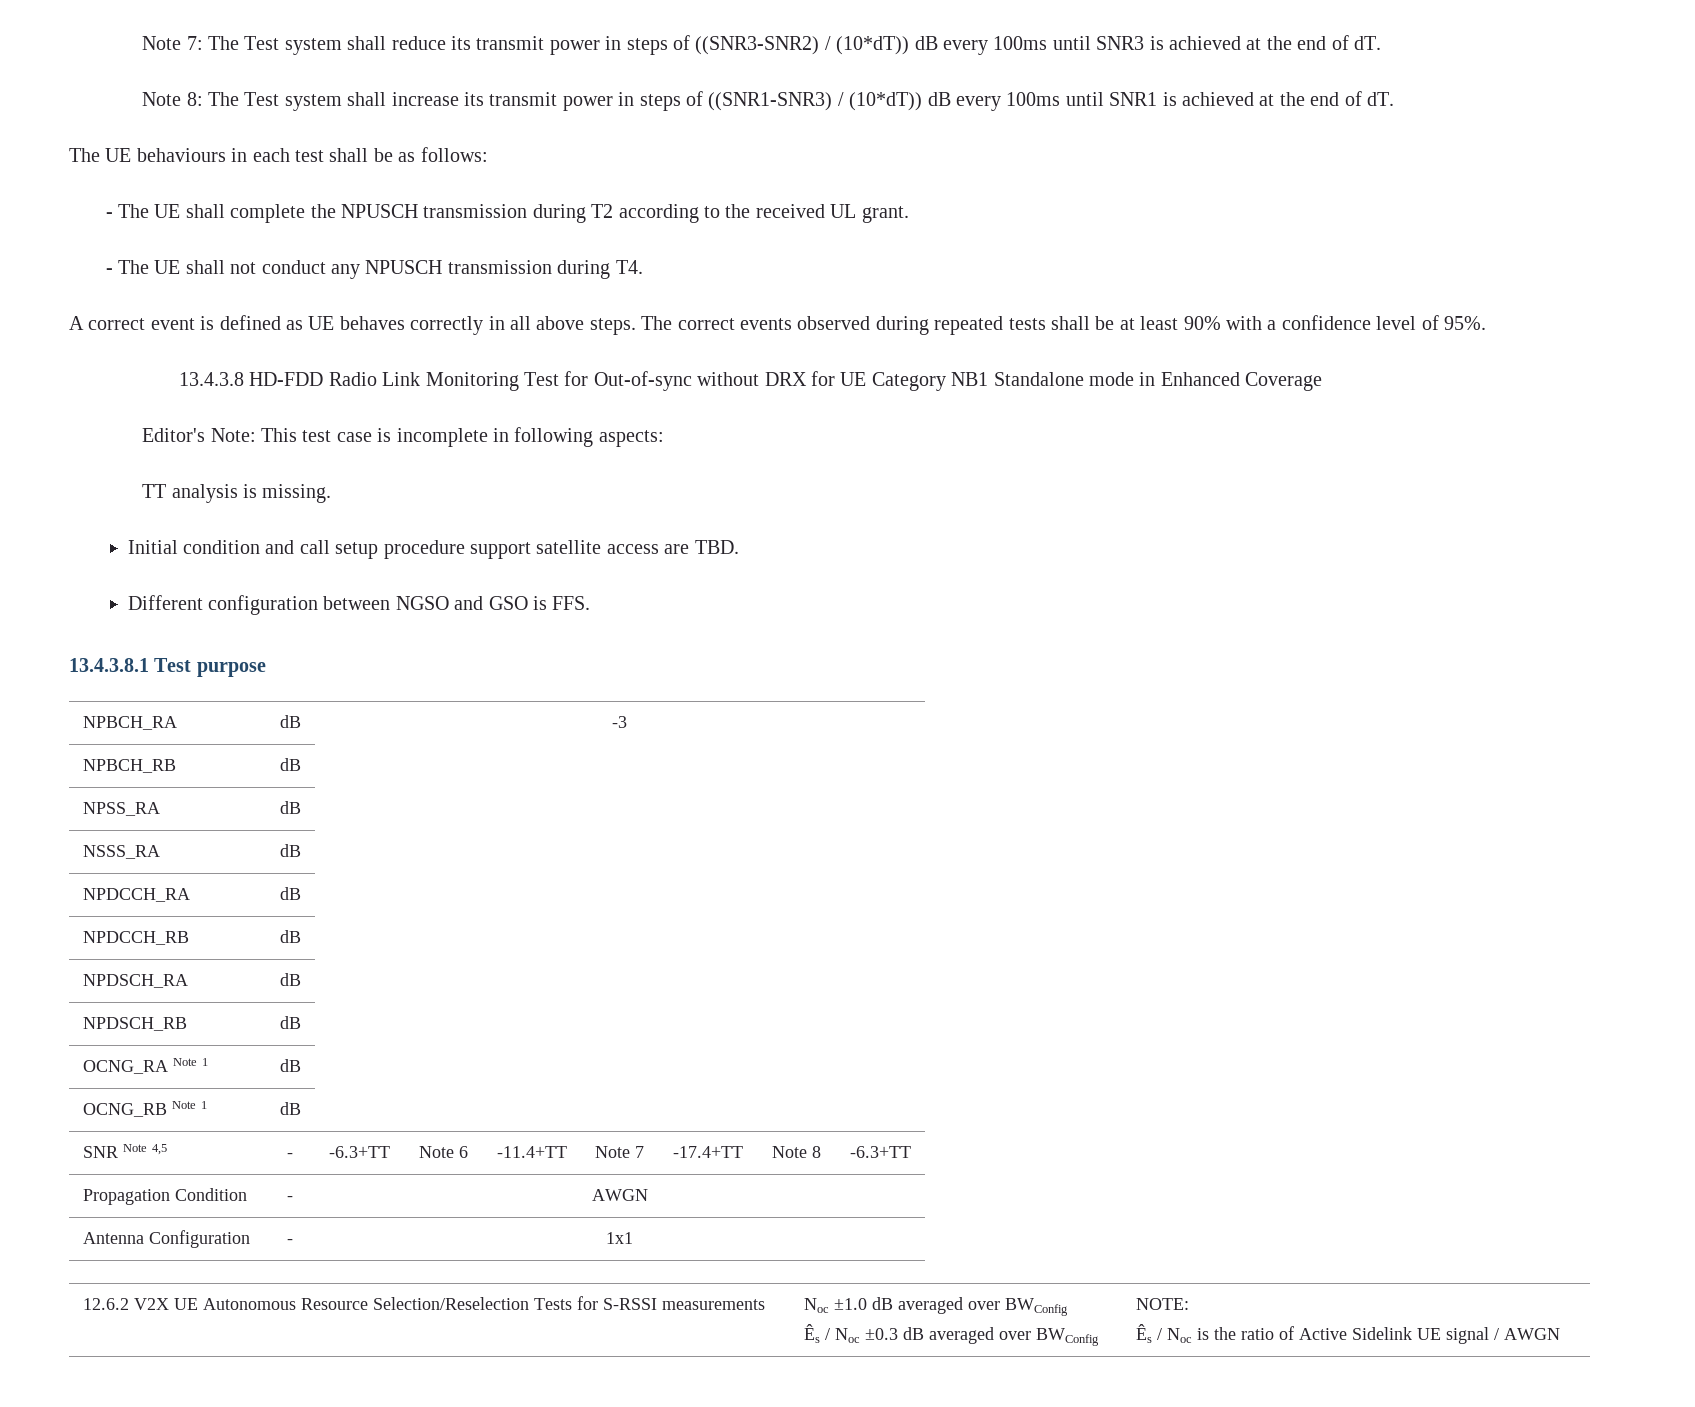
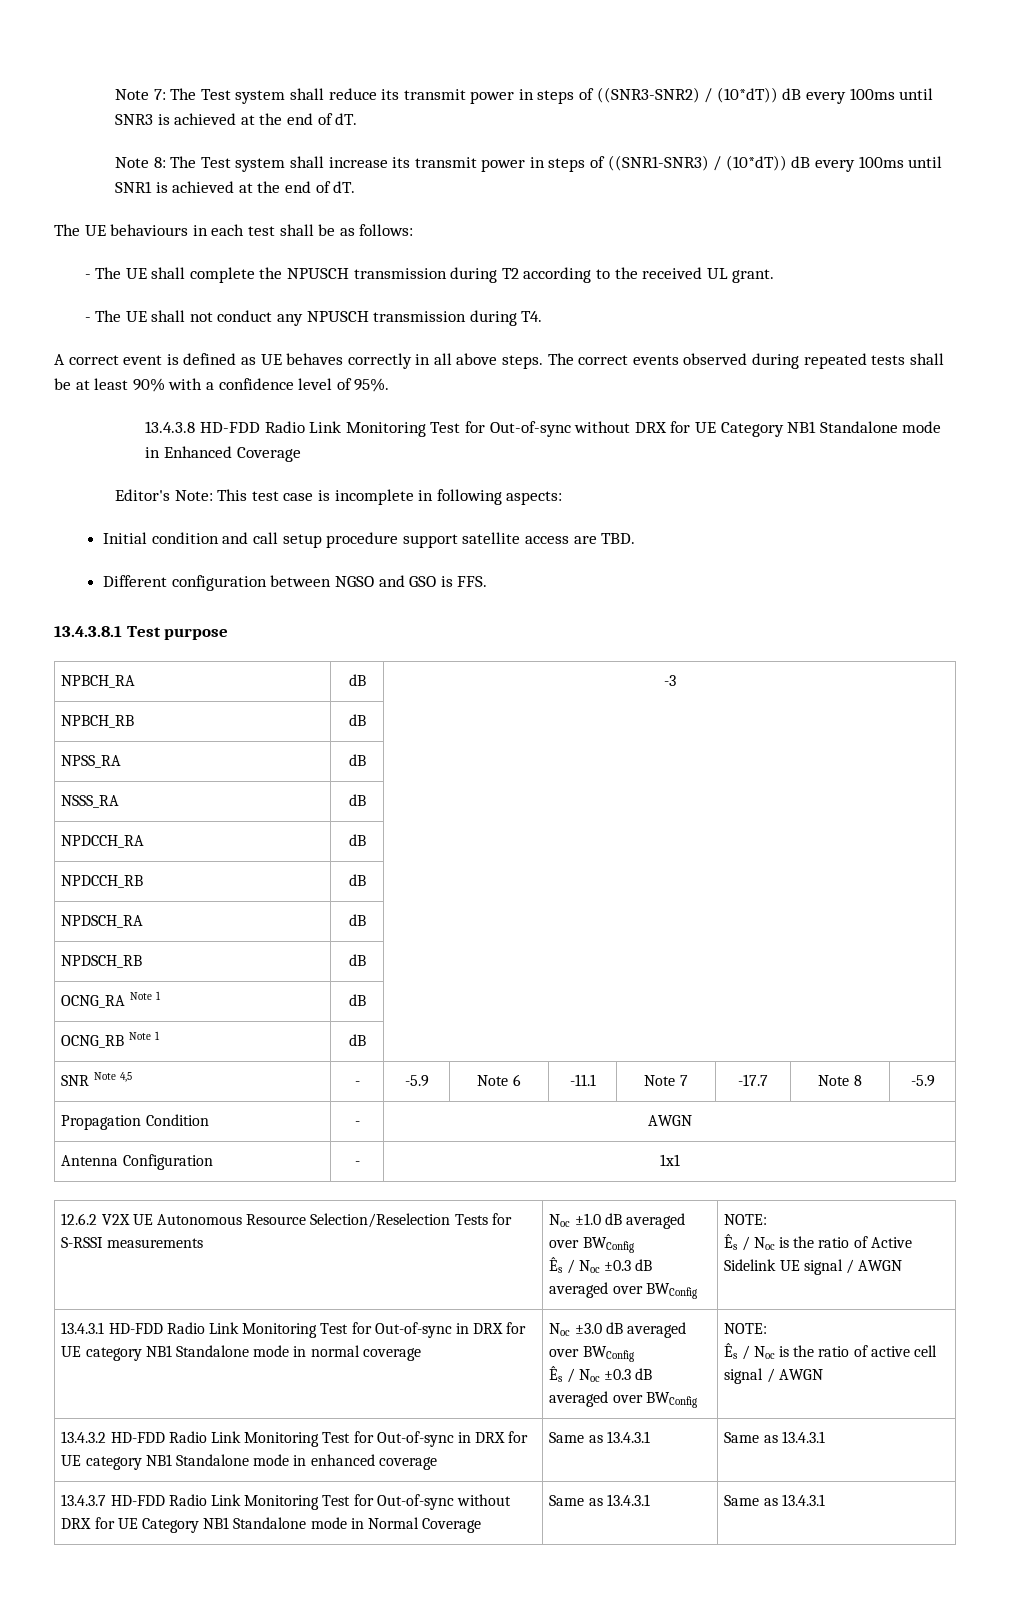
- TT analysis is missing.
- SNR Note 4,5 | - | -6.3+TT | Note 6 | -11.4+TT | Note 7 | -17.4+TT | Note 8 | -6.3+TT
+ SNR Note 4,5 | - | -5.9 | Note 6 | -11.1 | Note 7 | -17.7 | Note 8 | -5.9
+ 13.4.3.1 HD-FDD Radio Link Monitoring Test for Out-of-sync in DRX for UE category NB1 Standalone mode in normal coverage | Noc ±3.0 dB averaged over BWConfig
+ Ês / Noc ±0.3 dB averaged over BWConfig | NOTE:
+ Ês / Noc is the ratio of active cell signal / AWGN
+ 13.4.3.2 HD-FDD Radio Link Monitoring Test for Out-of-sync in DRX for UE category NB1 Standalone mode in enhanced coverage | Same as 13.4.3.1 | Same as 13.4.3.1
+ 13.4.3.7 HD-FDD Radio Link Monitoring Test for Out-of-sync without DRX for UE Category NB1 Standalone mode in Normal Coverage | Same as 13.4.3.1 | Same as 13.4.3.1

